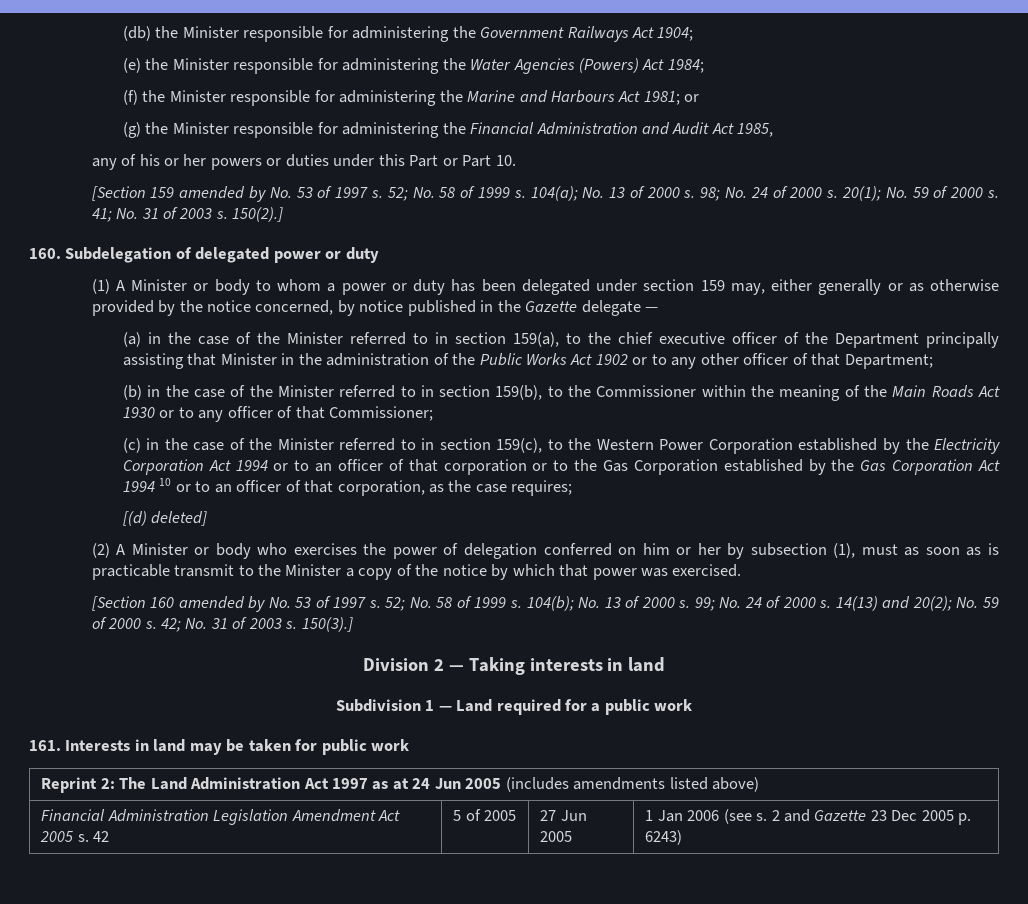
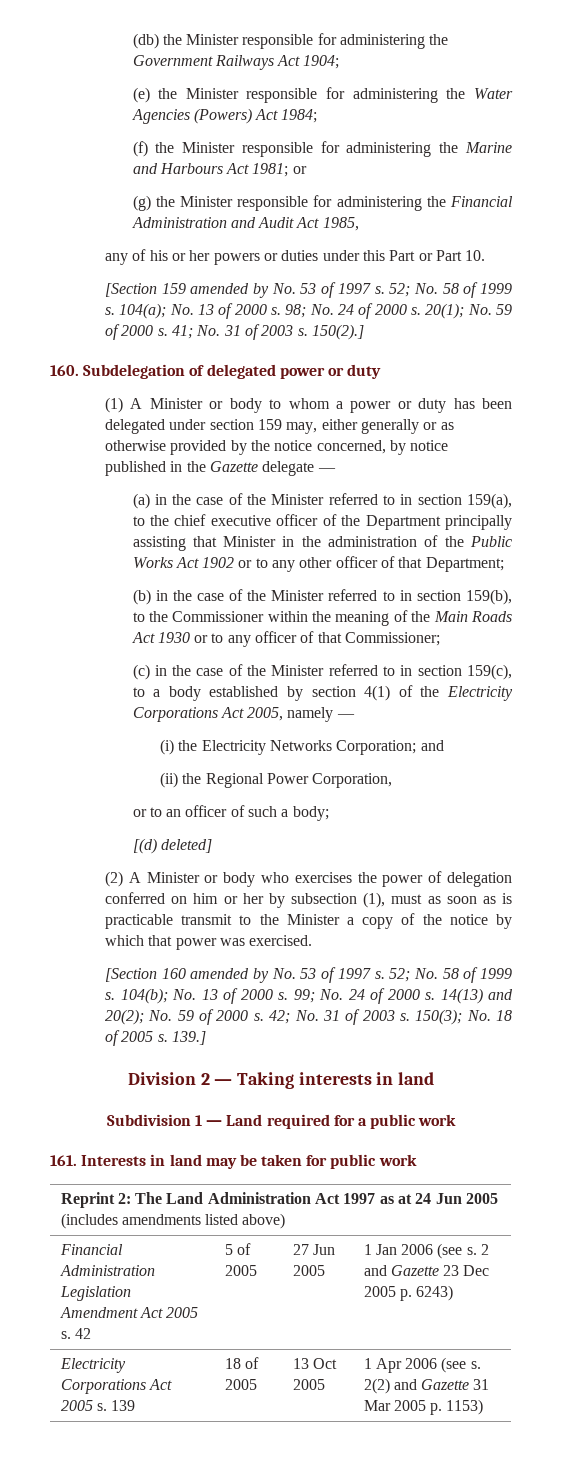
- (c) in the case of the Minister referred to in section 159(c), to the Western Power Corporation established by the Electricity Corporation Act 1994 or to an officer of that corporation or to the Gas Corporation established by the Gas Corporation Act 1994 10 or to an officer of that corporation, as the case requires;
+ (c) in the case of the Minister referred to in section 159(c), to a body established by section 4(1) of the Electricity Corporations Act 2005, namely —
+ (i) the Electricity Networks Corporation; and
+ (ii) the Regional Power Corporation,
+ or to an officer of such a body;
- 150(3).]
+ 150(3); No. 18 of 2005 s. 139.]
+ Electricity Corporations Act 2005 s. 139 | 18 of 2005 | 13 Oct 2005 | 1 Apr 2006 (see s. 2(2) and Gazette 31 Mar 2005 p. 1153)

